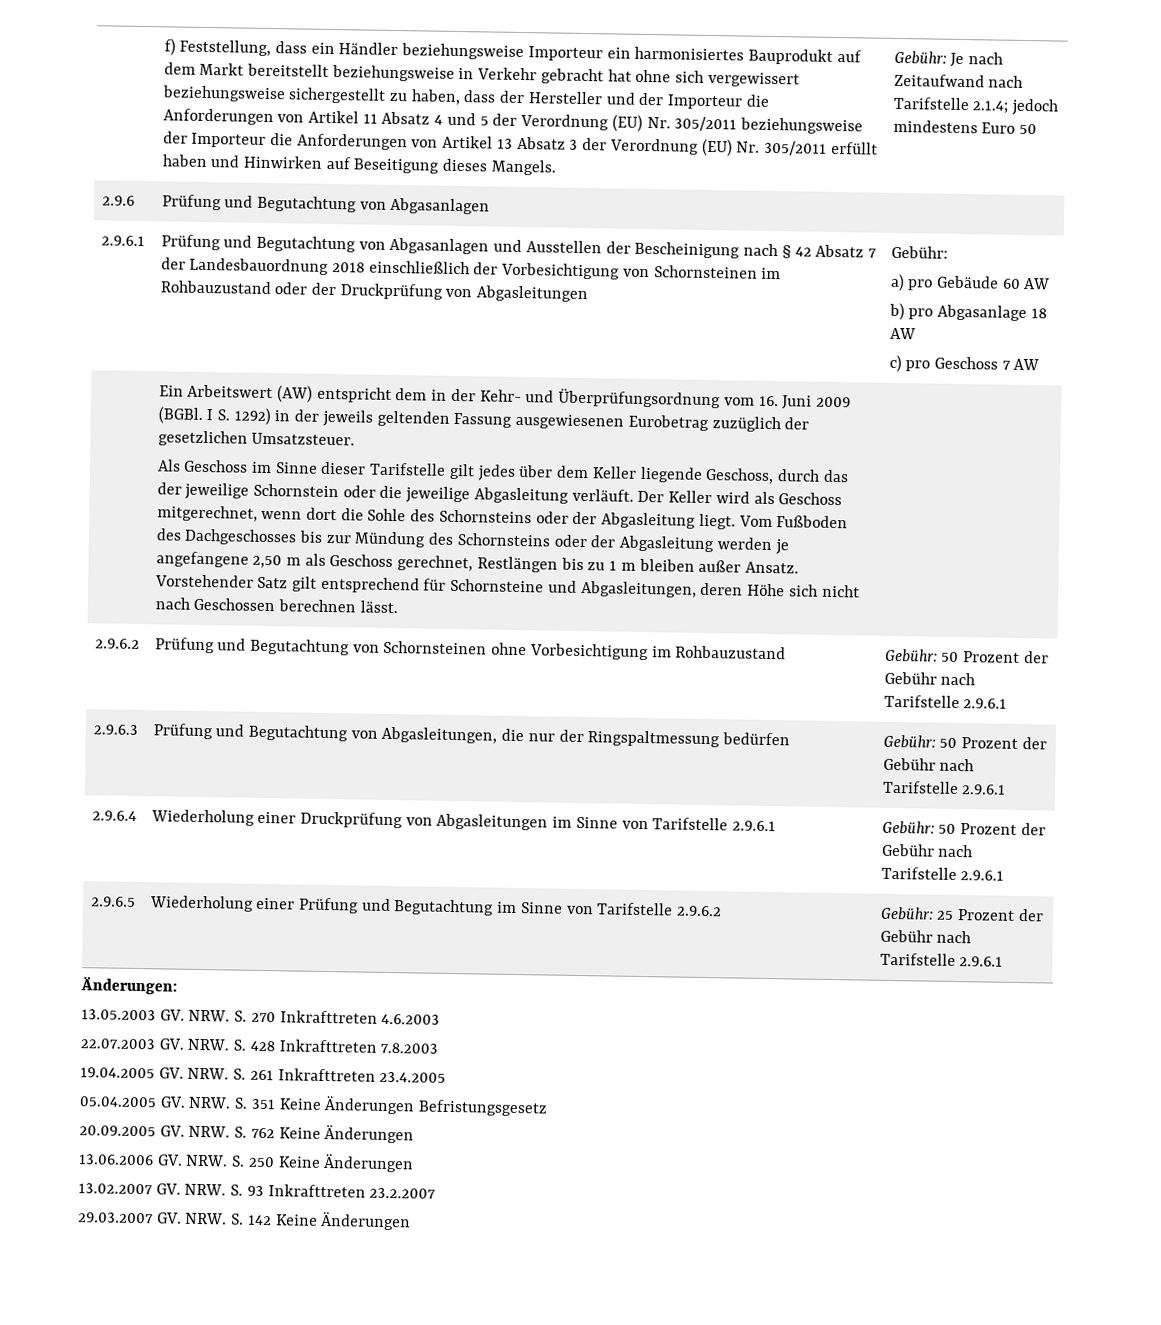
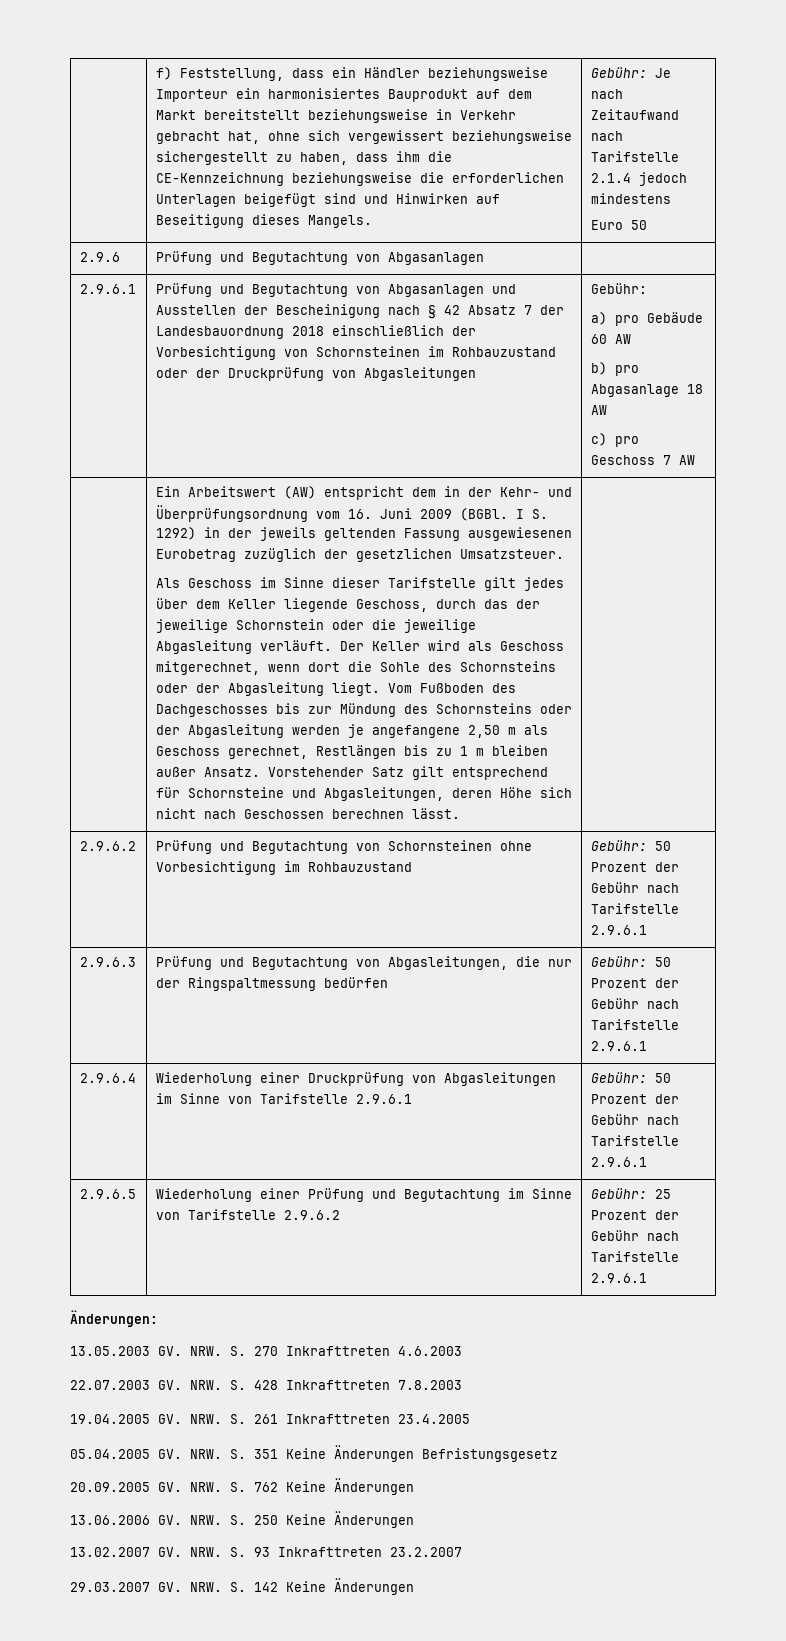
- f) Feststellung, dass ein Händler beziehungsweise Importeur ein harmonisiertes Bauprodukt auf dem Markt bereitstellt beziehungsweise in Verkehr gebracht hat ohne sich vergewissert beziehungsweise sichergestellt zu haben, dass der Hersteller und der Importeur die Anforderungen von Artikel 11 Absatz 4 und 5 der Verordnung (EU) Nr. 305/2011 beziehungsweise der Importeur die Anforderungen von Artikel 13 Absatz 3 der Verordnung (EU) Nr. 305/2011 erfüllt haben und Hinwirken auf Beseitigung dieses Mangels.
+ f) Feststellung, dass ein Händler beziehungsweise Importeur ein harmonisiertes Bauprodukt auf dem Markt bereitstellt beziehungsweise in Verkehr gebracht hat, ohne sich vergewissert beziehungsweise sichergestellt zu haben, dass ihm die CE-Kennzeichnung beziehungsweise die erforderlichen Unterlagen beigefügt sind und Hinwirken auf Beseitigung dieses Mangels.
- Gebühr: Je nach Zeitaufwand nach Tarifstelle 2.1.4; jedoch mindestens Euro 50
+ Gebühr: Je nach Zeitaufwand nach Tarifstelle 2.1.4 jedoch mindestens
+ Euro 50

